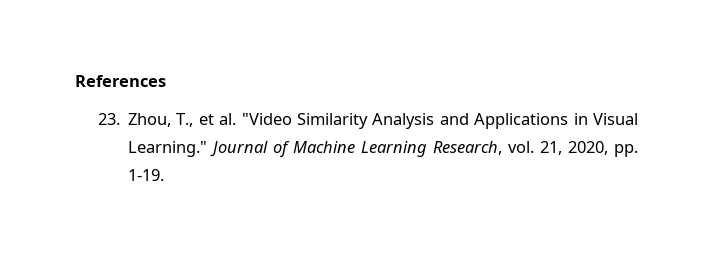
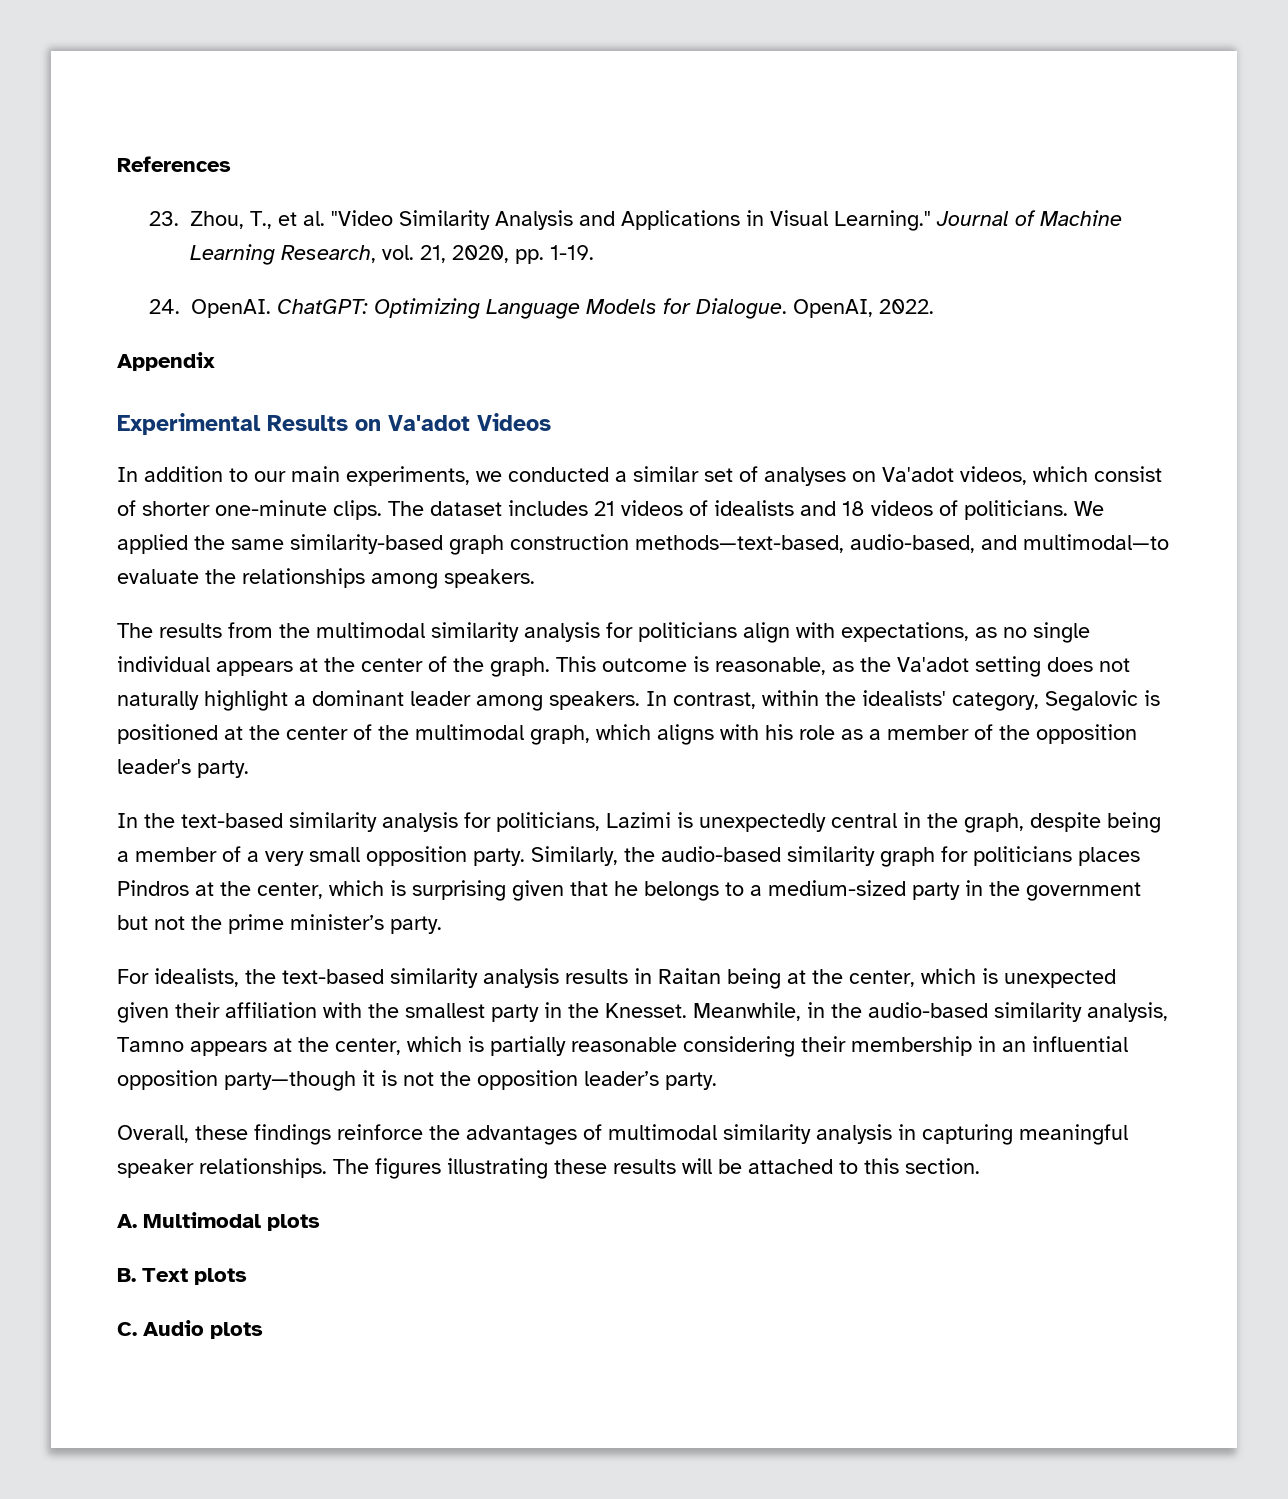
+ 24. OpenAI. ChatGPT: Optimizing Language Models for Dialogue. OpenAI, 2022.
+ Appendix
+ Experimental Results on Va'adot Videos
+ In addition to our main experiments, we conducted a similar set of analyses on Va'adot videos, which consist of shorter one-minute clips. The dataset includes 21 videos of idealists and 18 videos of politicians. We applied the same similarity-based graph construction methods—text-based, audio-based, and multimodal—to evaluate the relationships among speakers.
+ The results from the multimodal similarity analysis for politicians align with expectations, as no single individual appears at the center of the graph. This outcome is reasonable, as the Va'adot setting does not naturally highlight a dominant leader among speakers. In contrast, within the idealists' category, Segalovic is positioned at the center of the multimodal graph, which aligns with his role as a member of the opposition leader's party.
+ In the text-based similarity analysis for politicians, Lazimi is unexpectedly central in the graph, despite being a member of a very small opposition party. Similarly, the audio-based similarity graph for politicians places Pindros at the center, which is surprising given that he belongs to a medium-sized party in the government but not the prime minister’s party.
+ For idealists, the text-based similarity analysis results in Raitan being at the center, which is unexpected given their affiliation with the smallest party in the Knesset. Meanwhile, in the audio-based similarity analysis, Tamno appears at the center, which is partially reasonable considering their membership in an influential opposition party—though it is not the opposition leader’s party.
+ Overall, these findings reinforce the advantages of multimodal similarity analysis in capturing meaningful speaker relationships. The figures illustrating these results will be attached to this section.
+ A. Multimodal plots
+ B. Text plots
+ C. Audio plots

